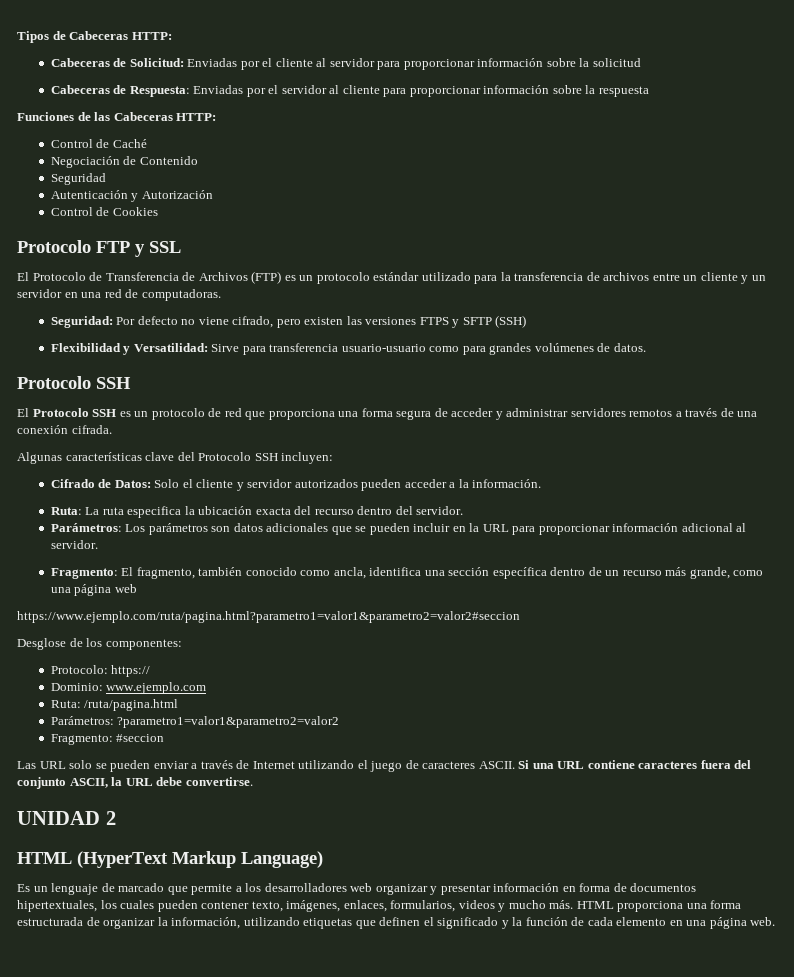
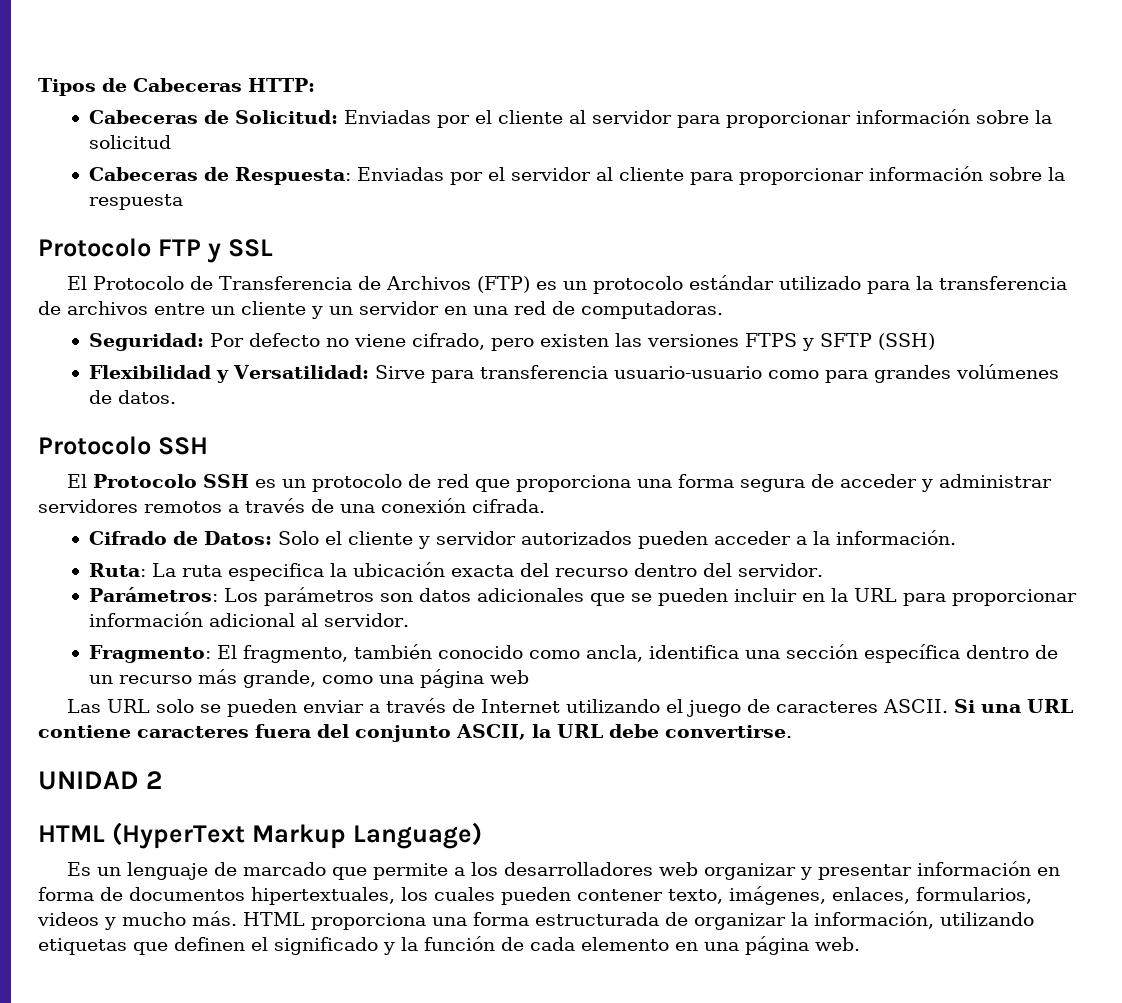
- Funciones de las Cabeceras HTTP:
- Control de Caché
- Negociación de Contenido
- Seguridad
- Autenticación y Autorización
- Control de Cookies
- Algunas características clave del Protocolo SSH incluyen:
- https://www.ejemplo.com/ruta/pagina.html?parametro1=valor1&parametro2=valor2#seccion
- Desglose de los componentes:
- Protocolo: https://
- Dominio: www.ejemplo.com
- Ruta: /ruta/pagina.html
- Parámetros: ?parametro1=valor1&parametro2=valor2
- Fragmento: #seccion

